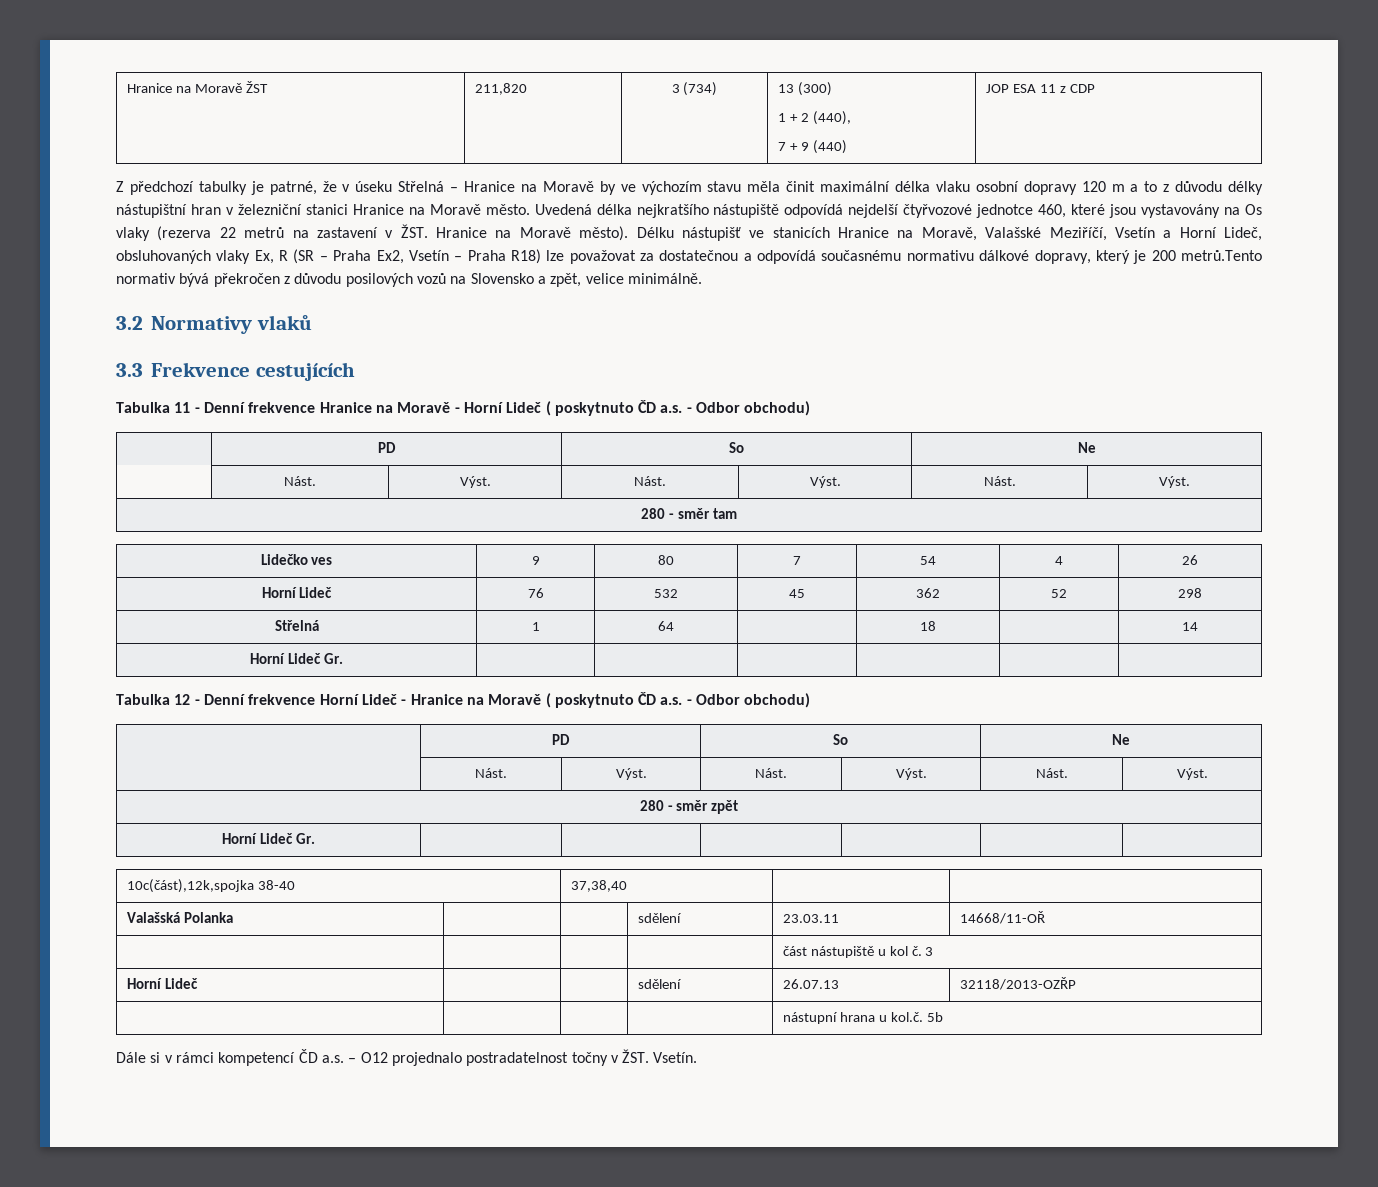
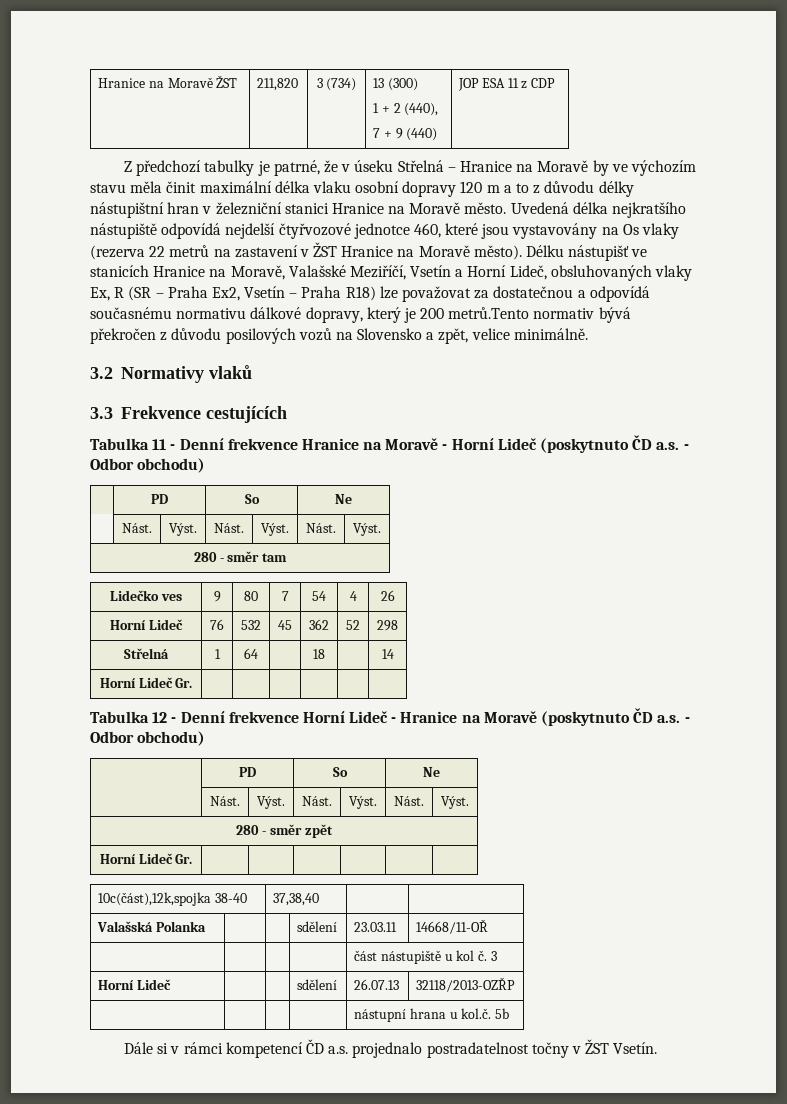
- Uvedená délka nejkratšího nástupiště odpovídá nejdelší čtyřvozové jednotce 460, které jsou vystavovány na Os vlaky (rezerva 22 metrů na zastavení v ŽST. Hranice na Moravě město).
+ Uvedená délka nejkratšího nástupiště odpovídá nejdelší čtyřvozové jednotce 460, které jsou vystavovány na Os vlaky (rezerva 22 metrů na zastavení v ŽST Hranice na Moravě město).
- Tabulka 11 - Denní frekvence Hranice na Moravě - Horní Lideč ( poskytnuto ČD a.s. - Odbor obchodu)
+ Tabulka 11 - Denní frekvence Hranice na Moravě - Horní Lideč (poskytnuto ČD a.s. - Odbor obchodu)
- Tabulka 12 - Denní frekvence Horní Lideč - Hranice na Moravě ( poskytnuto ČD a.s. - Odbor obchodu)
+ Tabulka 12 - Denní frekvence Horní Lideč - Hranice na Moravě (poskytnuto ČD a.s. - Odbor obchodu)
- Dále si v rámci kompetencí ČD a.s. – O12 projednalo postradatelnost točny v ŽST. Vsetín.
+ Dále si v rámci kompetencí ČD a.s. projednalo postradatelnost točny v ŽST Vsetín.

